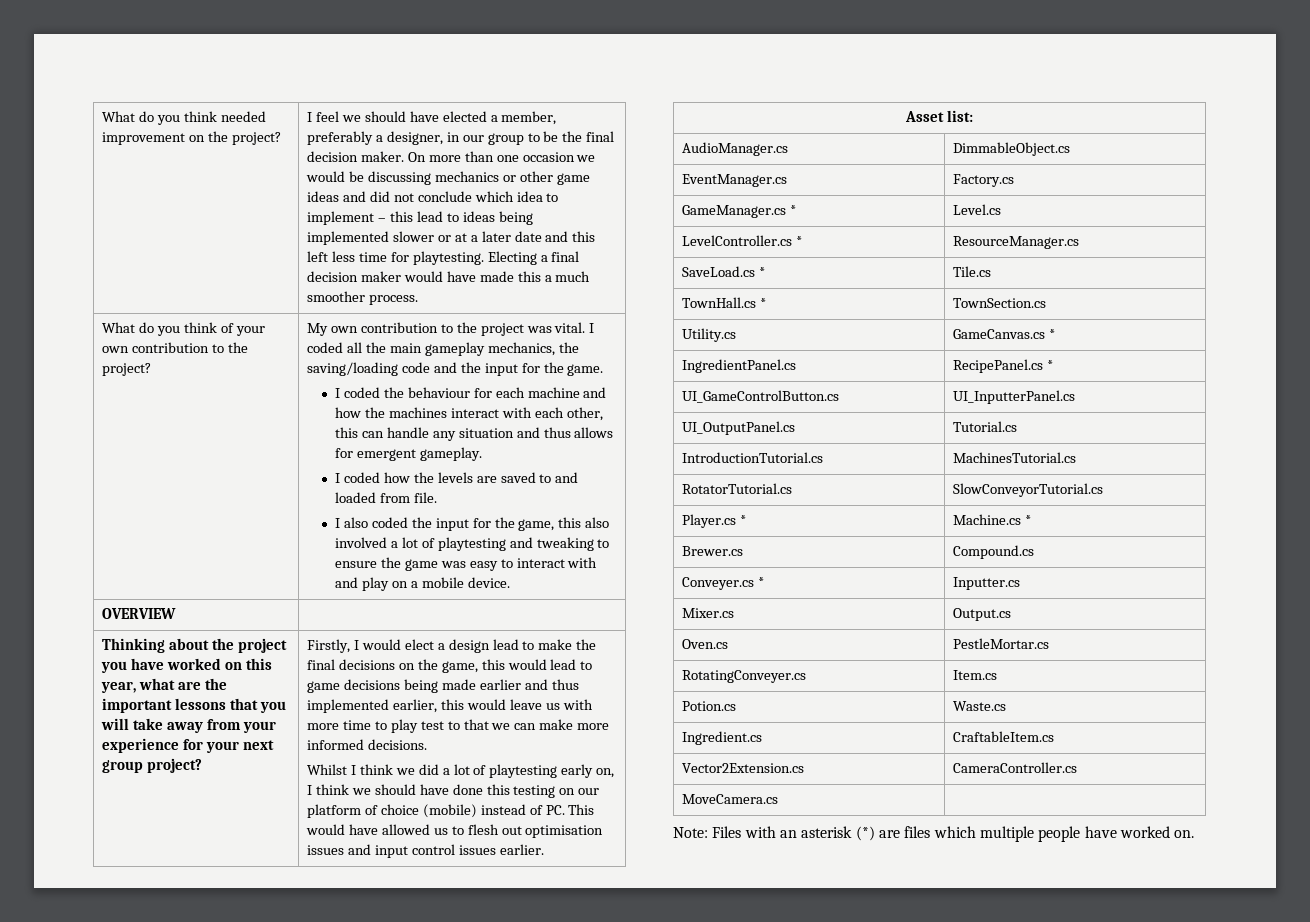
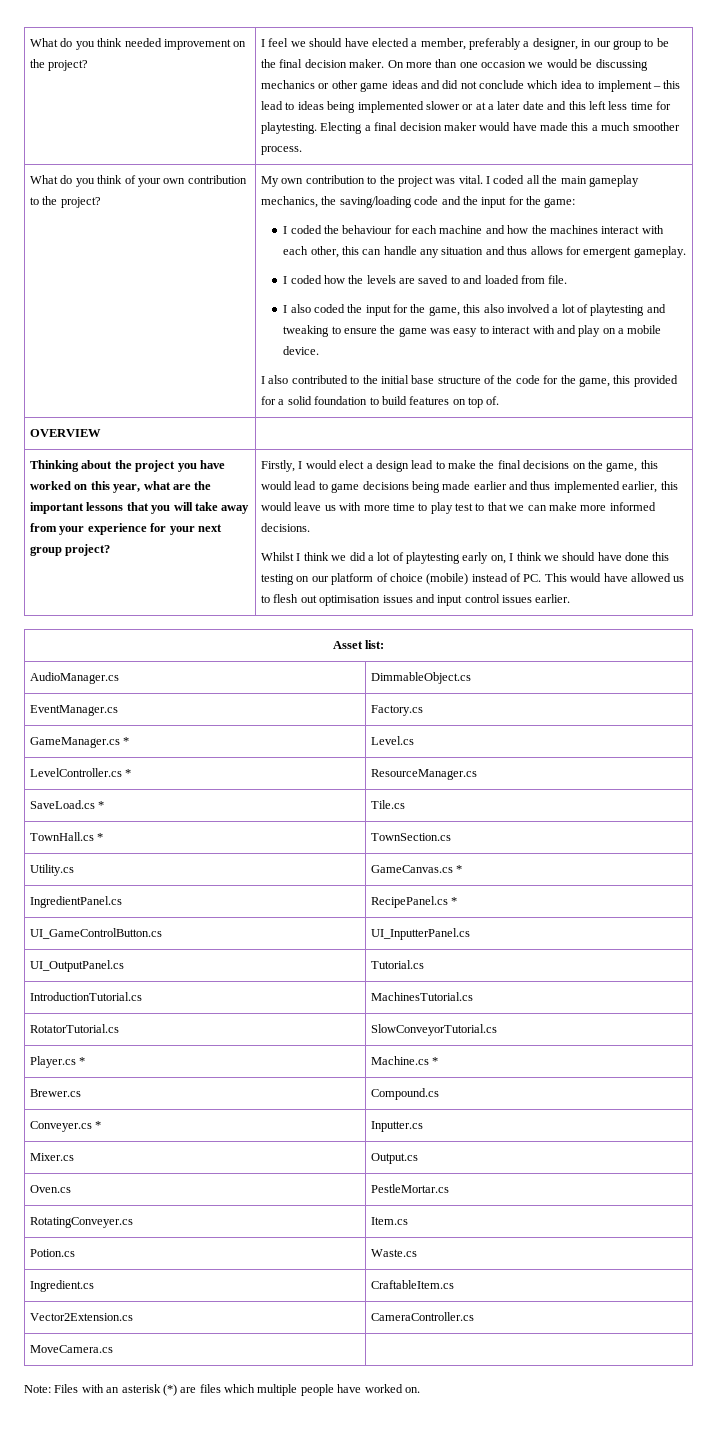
- I coded all the main gameplay mechanics, the saving/loading code and the input for the game.
+ I coded all the main gameplay mechanics, the saving/loading code and the input for the game:
+ I also contributed to the initial base structure of the code for the game, this provided for a solid foundation to build features on top of.

